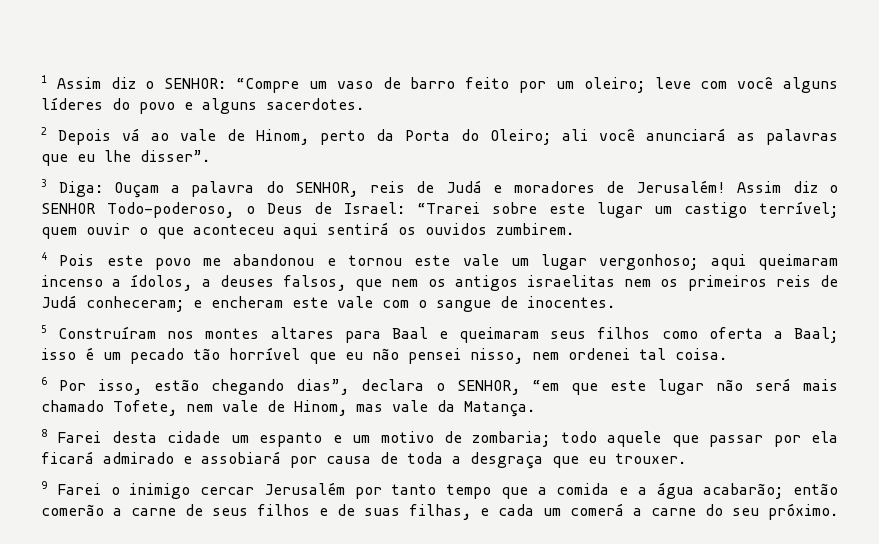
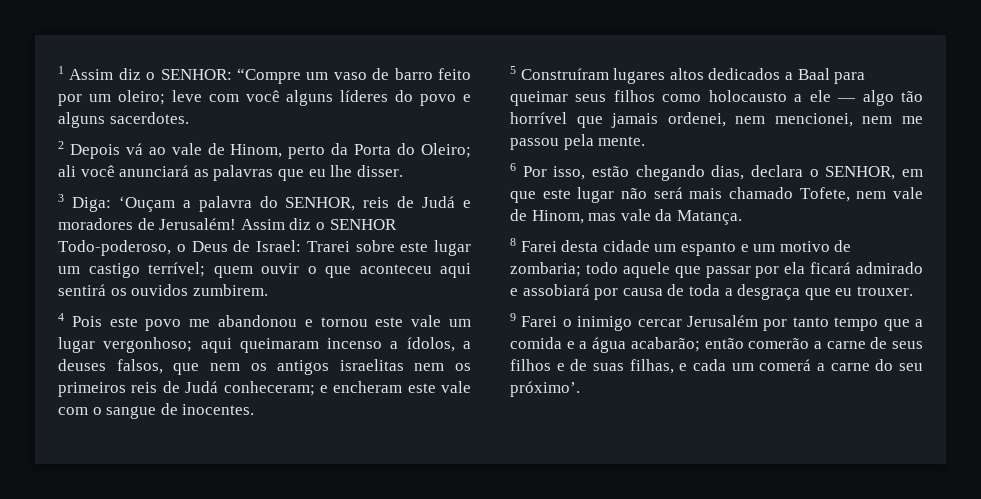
- 2 Depois vá ao vale de Hinom, perto da Porta do Oleiro; ali você anunciará as palavras que eu lhe disser”.
+ 2 Depois vá ao vale de Hinom, perto da Porta do Oleiro; ali você anunciará as palavras que eu lhe disser.
- 3 Diga: Ouçam a palavra do SENHOR, reis de Judá e moradores de Jerusalém!
+ 3 Diga: ‘Ouçam a palavra do SENHOR, reis de Judá e moradores de Jerusalém!
- Assim diz o SENHOR Todo-poderoso, o Deus de Israel: “Trarei sobre este lugar um castigo terrível; quem ouvir o que aconteceu aqui sentirá os ouvidos zumbirem.
+ Assim diz o SENHOR Todo-poderoso, o Deus de Israel: Trarei sobre este lugar um castigo terrível; quem ouvir o que aconteceu aqui sentirá os ouvidos zumbirem.
- 5 Construíram nos montes altares para Baal e queimaram seus filhos como oferta a Baal; isso é um pecado tão horrível que eu não pensei nisso, nem ordenei tal coisa.
+ 5 Construíram lugares altos dedicados a Baal para queimar seus filhos como holocausto a ele — algo tão horrível que jamais ordenei, nem mencionei, nem me passou pela mente.
- 6 Por isso, estão chegando dias”, declara o SENHOR, “em que este lugar não será mais chamado Tofete, nem vale de Hinom, mas vale da Matança.
+ 6 Por isso, estão chegando dias, declara o SENHOR, em que este lugar não será mais chamado Tofete, nem vale de Hinom, mas vale da Matança.
- 9 Farei o inimigo cercar Jerusalém por tanto tempo que a comida e a água acabarão; então comerão a carne de seus filhos e de suas filhas, e cada um comerá a carne do seu próximo.
+ 9 Farei o inimigo cercar Jerusalém por tanto tempo que a comida e a água acabarão; então comerão a carne de seus filhos e de suas filhas, e cada um comerá a carne do seu próximo’.

